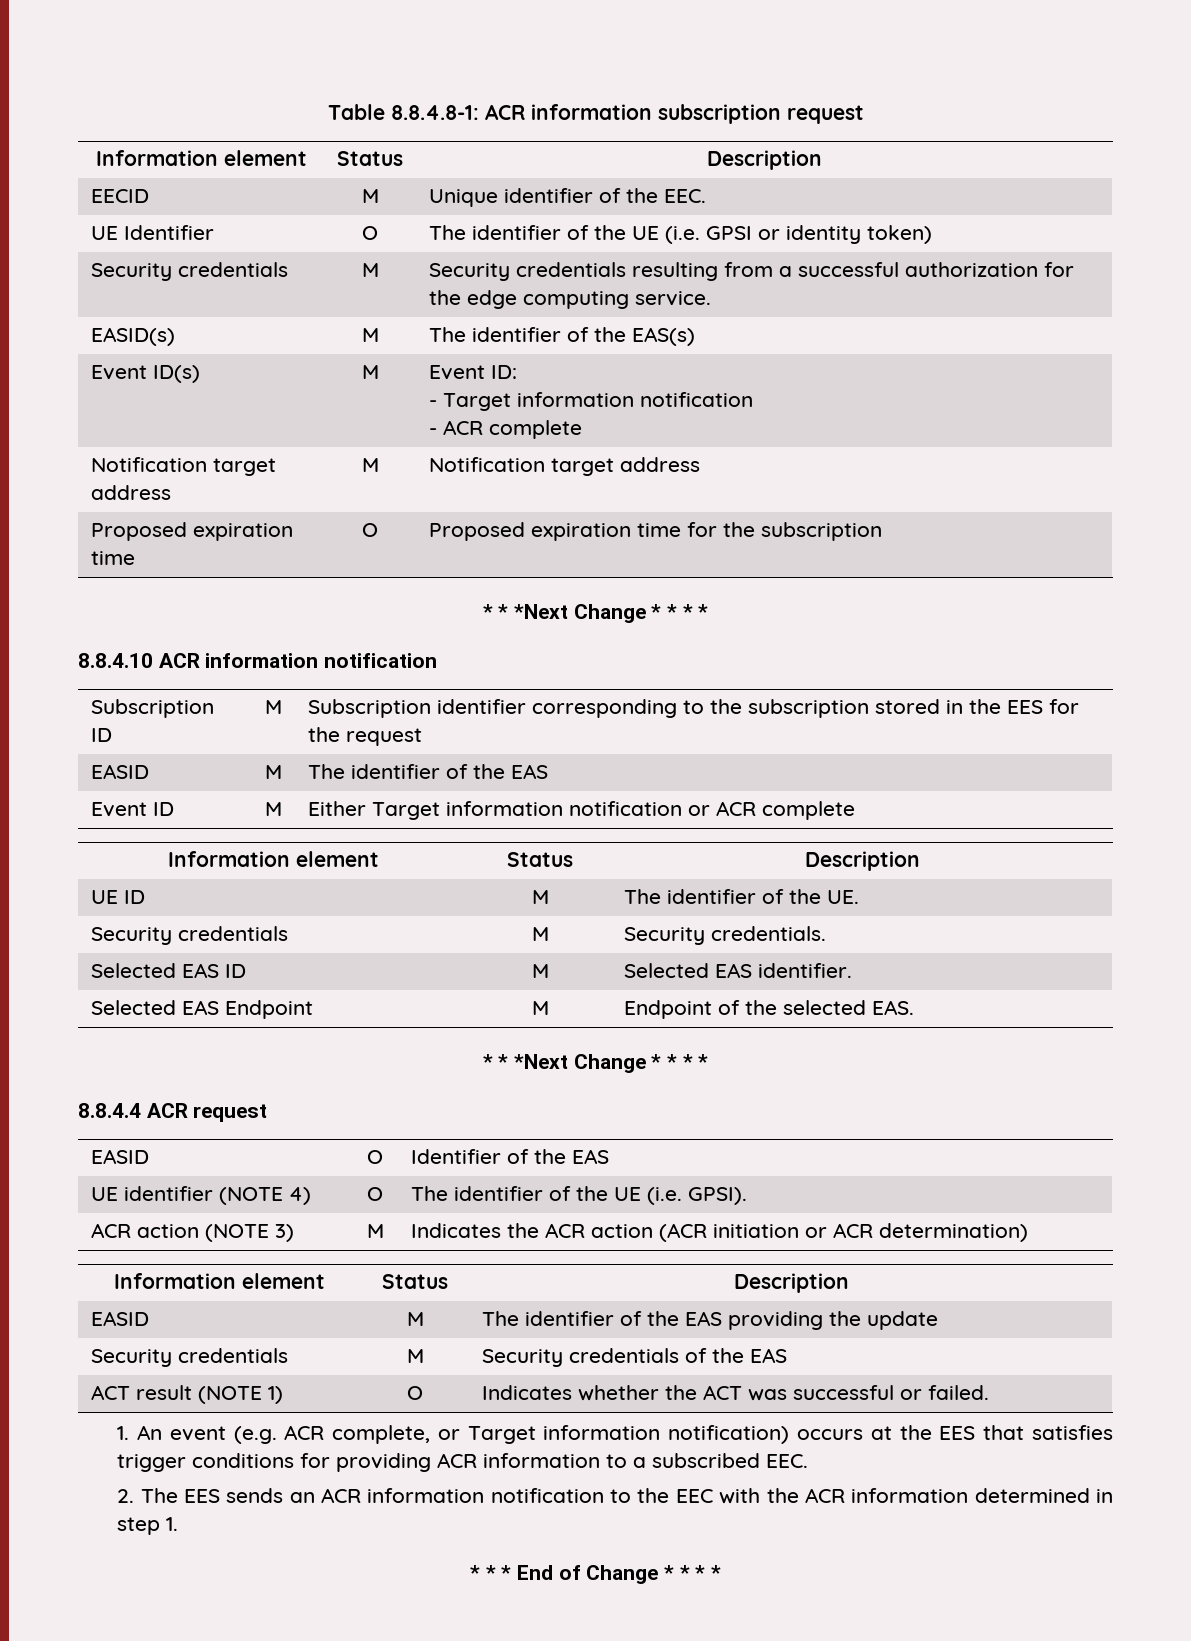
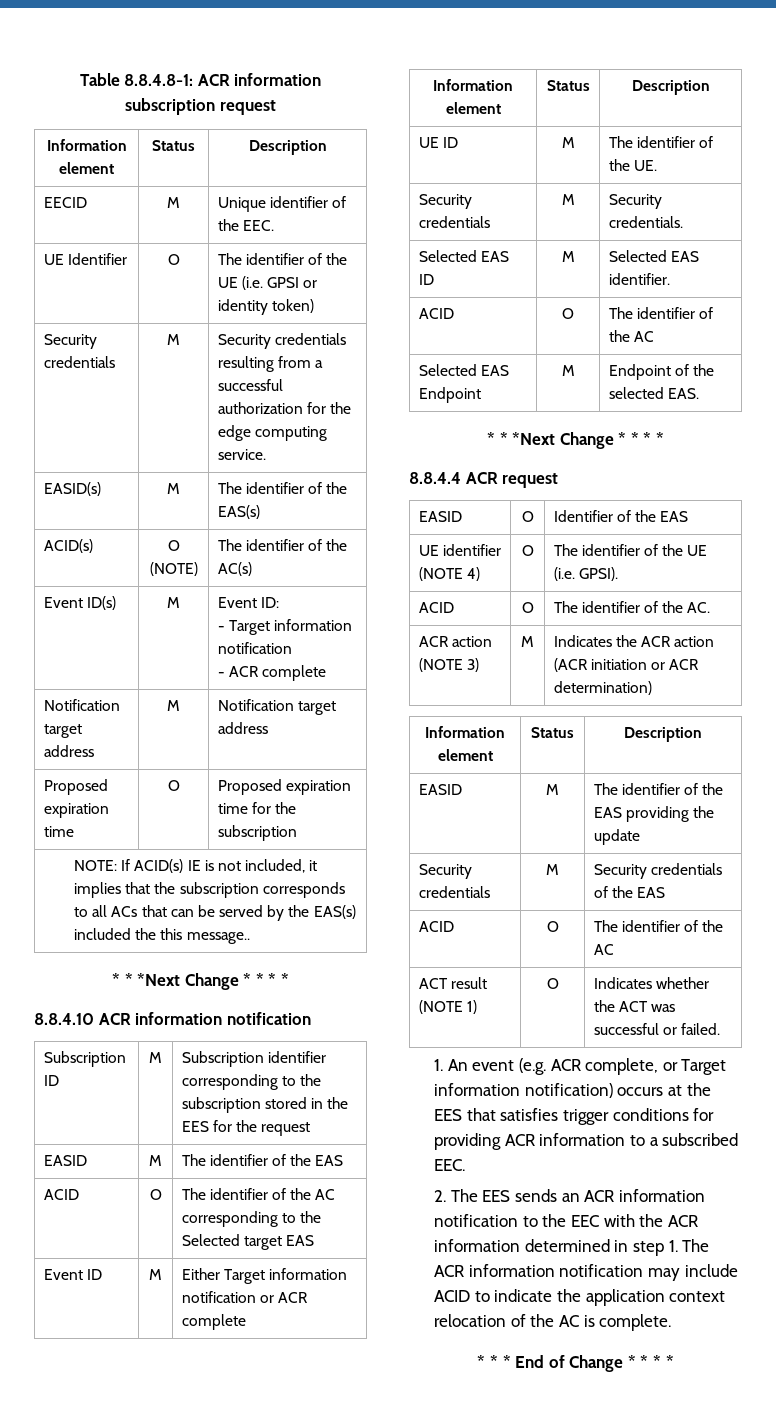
+ ACID(s) | O (NOTE) | The identifier of the AC(s)
+ NOTE: If ACID(s) IE is not included, it implies that the subscription corresponds to all ACs that can be served by the EAS(s) included the this message..
+ ACID | O | The identifier of the AC corresponding to the Selected target EAS
  Selected EAS ID | M | Selected EAS identifier.
+ ACID | O | The identifier of the AC
+ ACID | O | The identifier of the AC.
  Security credentials | M | Security credentials of the EAS
+ ACID | O | The identifier of the AC
- 2. The EES sends an ACR information notification to the EEC with the ACR information determined in step 1.
+ 2. The EES sends an ACR information notification to the EEC with the ACR information determined in step 1. The ACR information notification may include ACID to indicate the application context relocation of the AC is complete.

